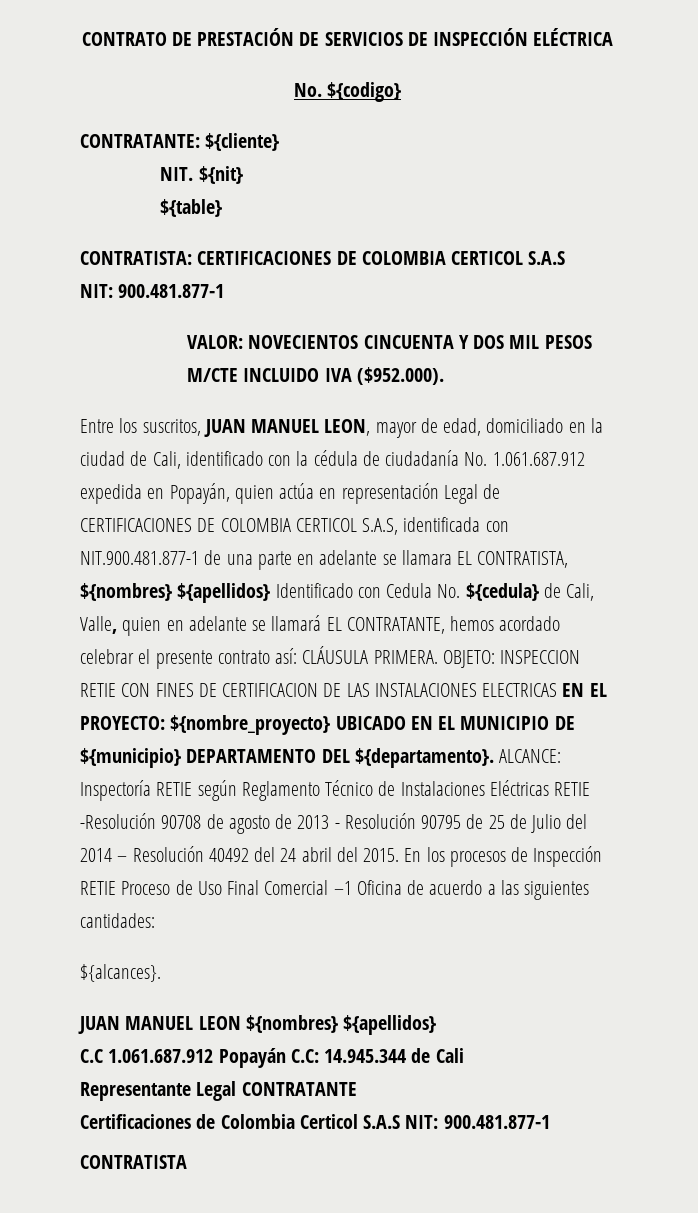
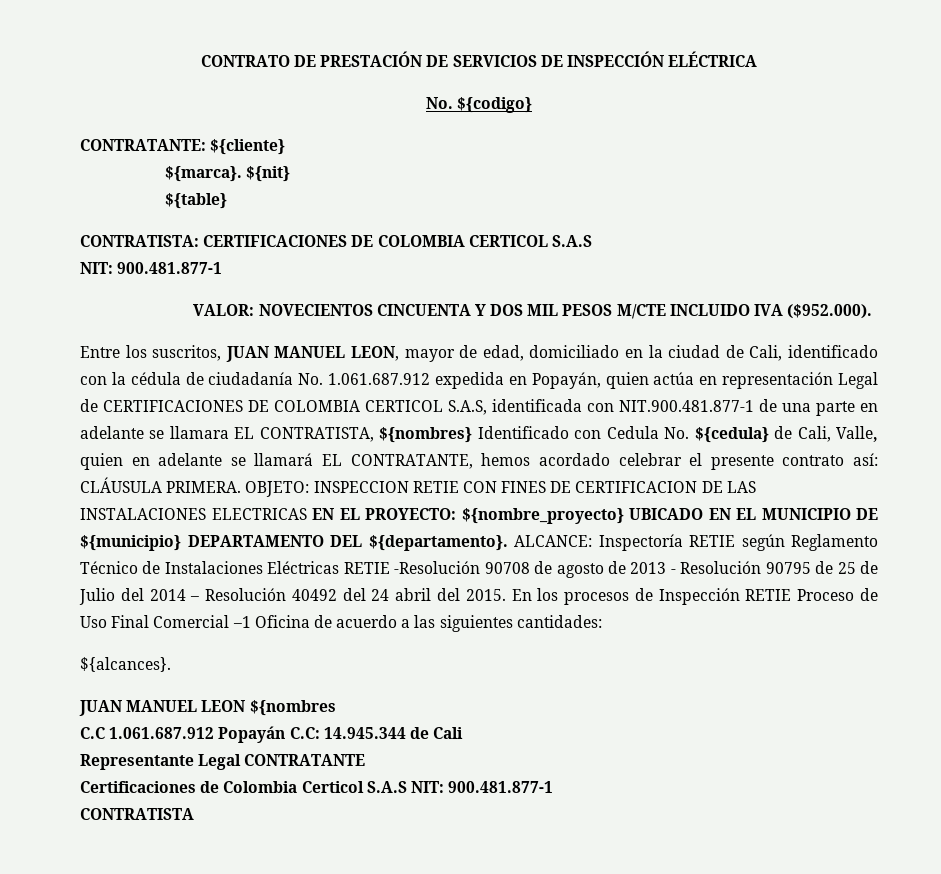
- NIT. ${nit}
+ ${marca}. ${nit}
- Entre los suscritos, JUAN MANUEL LEON, mayor de edad, domiciliado en la ciudad de Cali, identificado con la cédula de ciudadanía No. 1.061.687.912 expedida en Popayán, quien actúa en representación Legal de CERTIFICACIONES DE COLOMBIA CERTICOL S.A.S, identificada con NIT.900.481.877-1 de una parte en adelante se llamara EL CONTRATISTA, ${nombres} ${apellidos} Identificado con Cedula No. ${cedula} de Cali, Valle, quien en adelante se llamará EL CONTRATANTE, hemos acordado celebrar el presente contrato así:
+ Entre los suscritos, JUAN MANUEL LEON, mayor de edad, domiciliado en la ciudad de Cali, identificado con la cédula de ciudadanía No. 1.061.687.912 expedida en Popayán, quien actúa en representación Legal de CERTIFICACIONES DE COLOMBIA CERTICOL S.A.S, identificada con NIT.900.481.877-1 de una parte en adelante se llamara EL CONTRATISTA, ${nombres} Identificado con Cedula No. ${cedula} de Cali, Valle, quien en adelante se llamará EL CONTRATANTE, hemos acordado celebrar el presente contrato así:
- JUAN MANUEL LEON ${nombres} ${apellidos}
+ JUAN MANUEL LEON ${nombres

